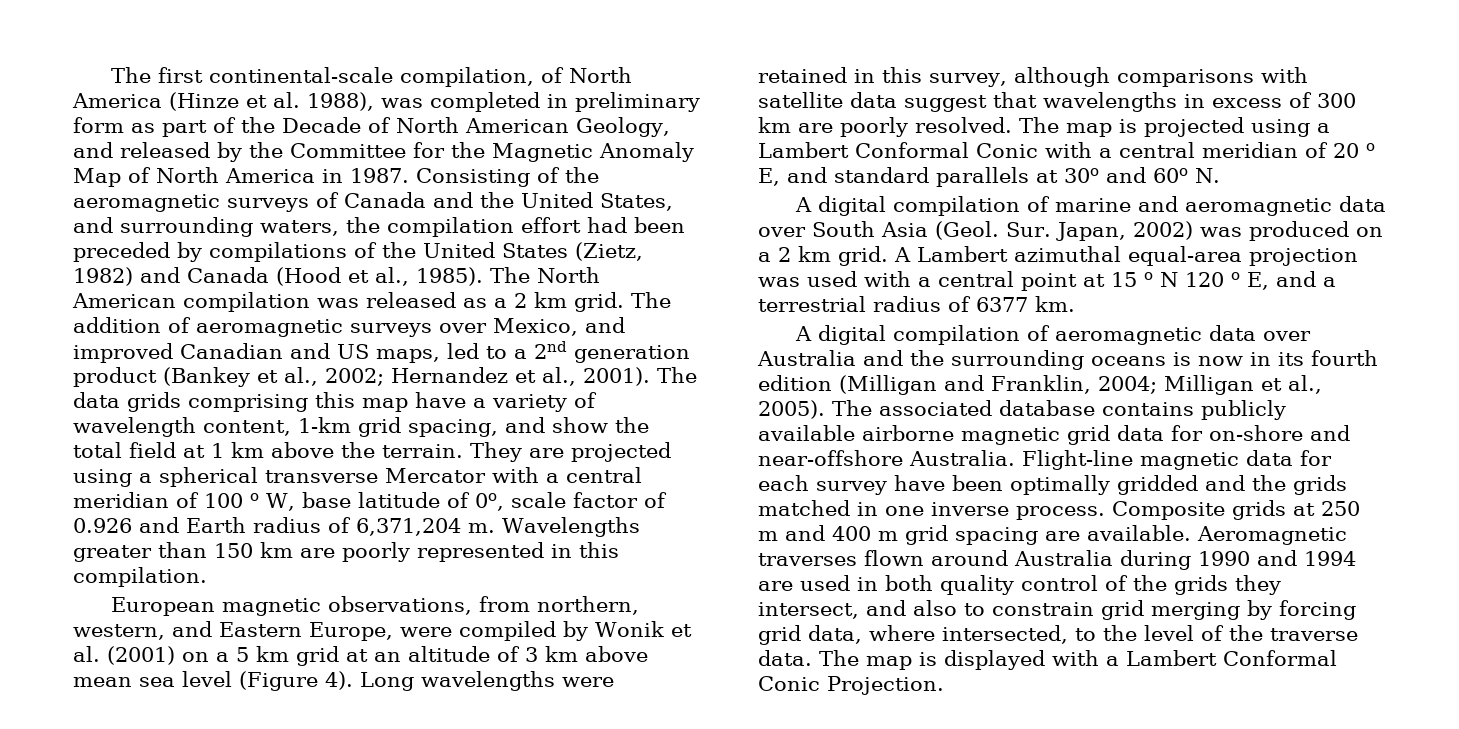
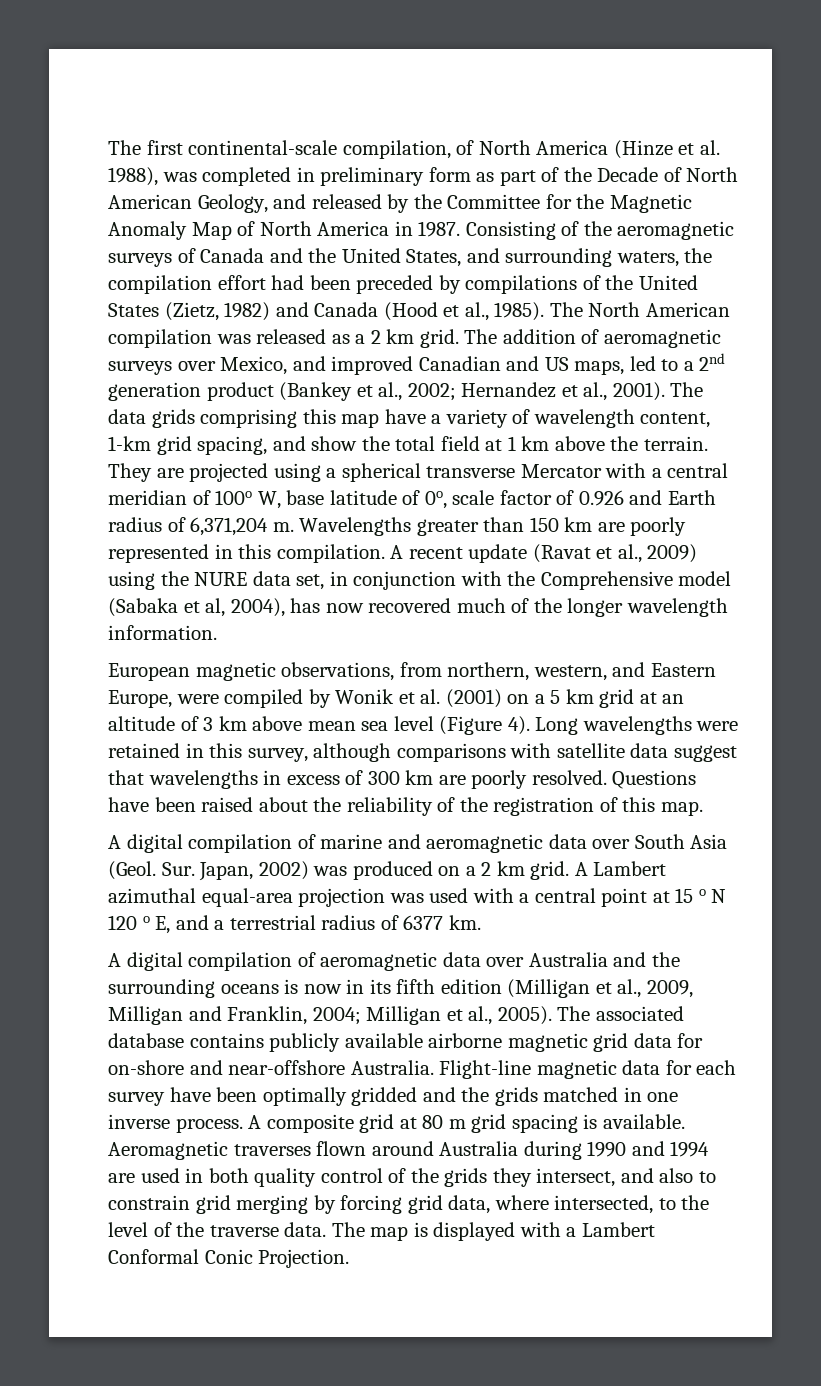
- They are projected using a spherical transverse Mercator with a central meridian of 100 o W, base latitude of 0o, scale factor of 0.926 and Earth radius of 6,371,204 m.
+ They are projected using a spherical transverse Mercator with a central meridian of 100o W, base latitude of 0o, scale factor of 0.926 and Earth radius of 6,371,204 m.
+ A recent update (Ravat et al., 2009) using the NURE data set, in conjunction with the Comprehensive model (Sabaka et al, 2004), has now recovered much of the longer wavelength information.
- The map is projected using a Lambert Conformal Conic with a central meridian of 20 o E, and standard parallels at 30o and 60o N.
+ Questions have been raised about the reliability of the registration of this map.
- A digital compilation of aeromagnetic data over Australia and the surrounding oceans is now in its fourth edition (Milligan and Franklin, 2004; Milligan et al., 2005).
+ A digital compilation of aeromagnetic data over Australia and the surrounding oceans is now in its fifth edition (Milligan et al., 2009, Milligan and Franklin, 2004; Milligan et al., 2005).
- Composite grids at 250 m and 400 m grid spacing are available.
+ A composite grid at 80 m grid spacing is available.

